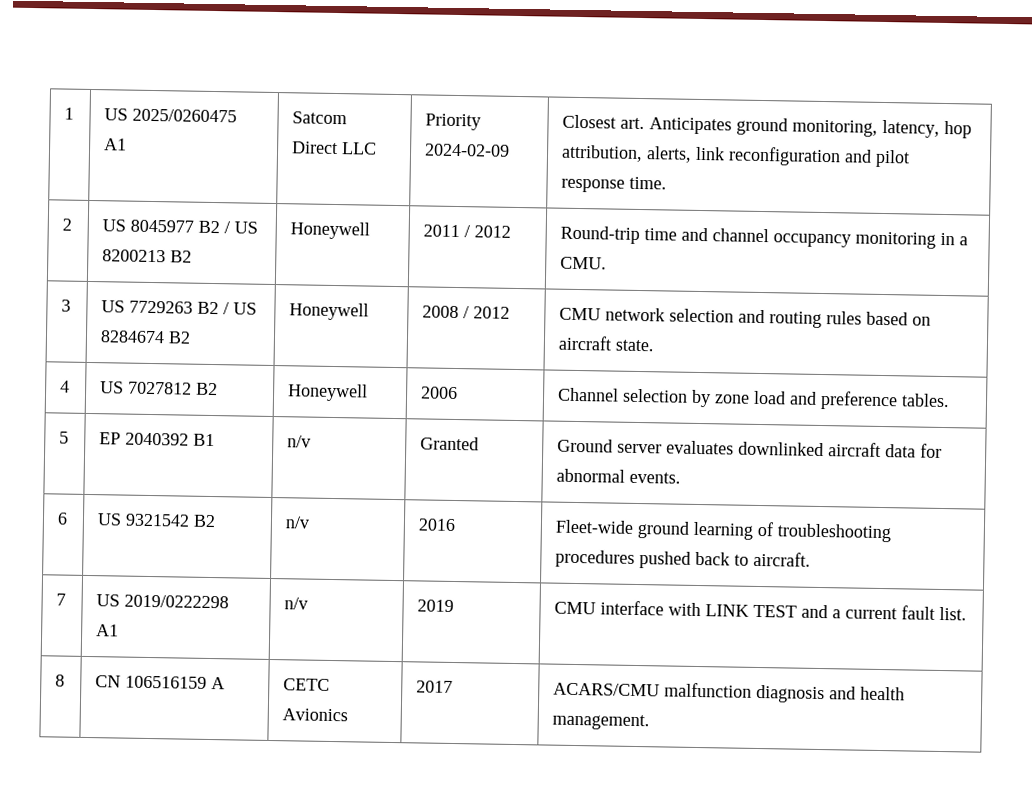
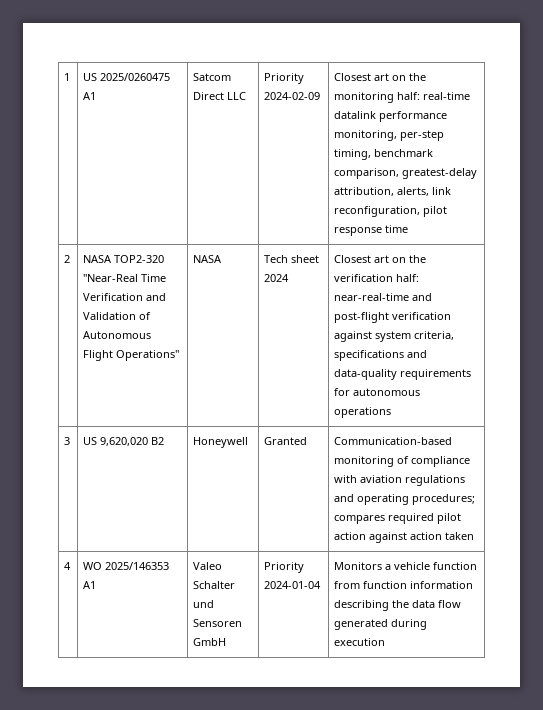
- 1 | US 2025/0260475 A1 | Satcom Direct LLC | Priority 2024-02-09 | Closest art. Anticipates ground monitoring, latency, hop attribution, alerts, link reconfiguration and pilot response time.
+ 1 | US 2025/0260475 A1 | Satcom Direct LLC | Priority 2024-02-09 | Closest art on the monitoring half: real-time datalink performance monitoring, per-step timing, benchmark comparison, greatest-delay attribution, alerts, link reconfiguration, pilot response time
- 2 | US 8045977 B2 / US 8200213 B2 | Honeywell | 2011 / 2012 | Round-trip time and channel occupancy monitoring in a CMU.
- 3 | US 7729263 B2 / US 8284674 B2 | Honeywell | 2008 / 2012 | CMU network selection and routing rules based on aircraft state.
- 4 | US 7027812 B2 | Honeywell | 2006 | Channel selection by zone load and preference tables.
- 5 | EP 2040392 B1 | n/v | Granted | Ground server evaluates downlinked aircraft data for abnormal events.
- 6 | US 9321542 B2 | n/v | 2016 | Fleet-wide ground learning of troubleshooting procedures pushed back to aircraft.
- 7 | US 2019/0222298 A1 | n/v | 2019 | CMU interface with LINK TEST and a current fault list.
- 8 | CN 106516159 A | CETC Avionics | 2017 | ACARS/CMU malfunction diagnosis and health management.
+ 2 | NASA TOP2-320 "Near-Real Time Verification and Validation of Autonomous Flight Operations" | NASA | Tech sheet 2024 | Closest art on the verification half: near-real-time and post-flight verification against system criteria, specifications and data-quality requirements for autonomous operations
+ 3 | US 9,620,020 B2 | Honeywell | Granted | Communication-based monitoring of compliance with aviation regulations and operating procedures; compares required pilot action against action taken
+ 4 | WO 2025/146353 A1 | Valeo Schalter und Sensoren GmbH | Priority 2024-01-04 | Monitors a vehicle function from function information describing the data flow generated during execution

